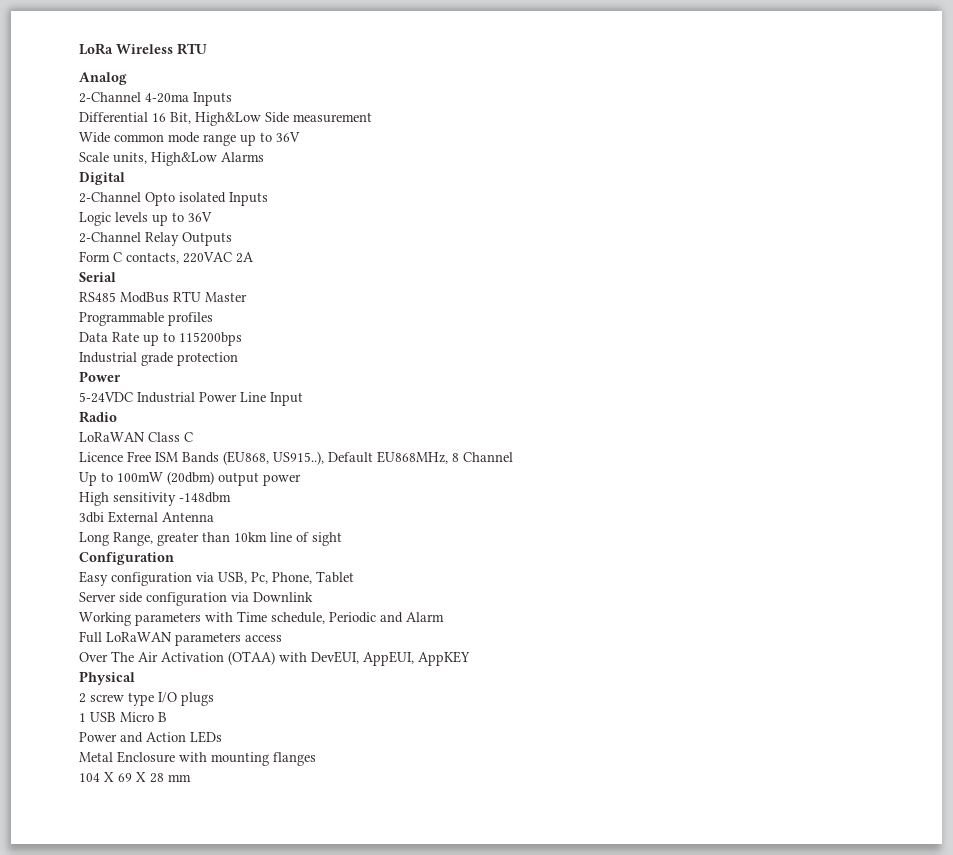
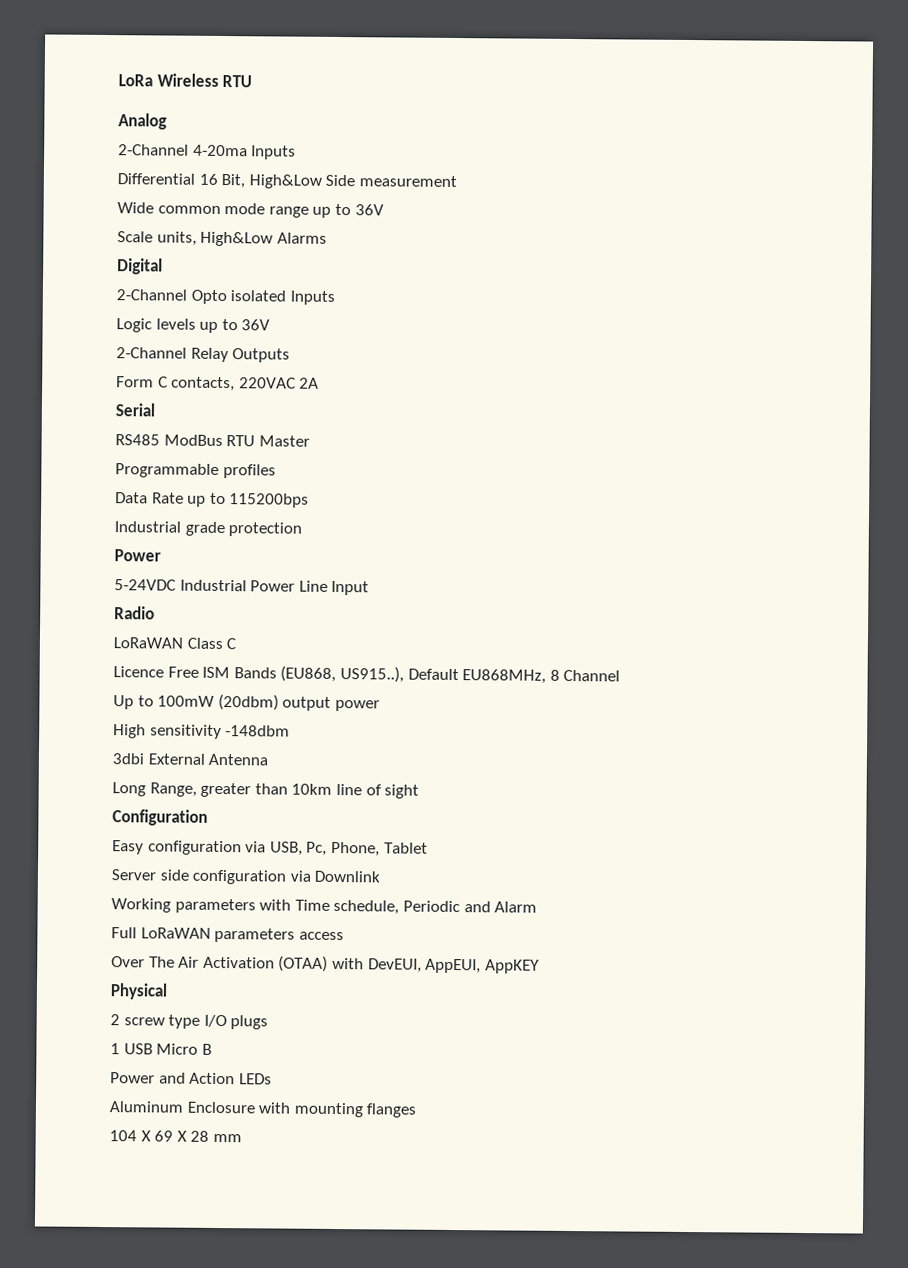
- Metal Enclosure with mounting flanges
+ Aluminum Enclosure with mounting flanges

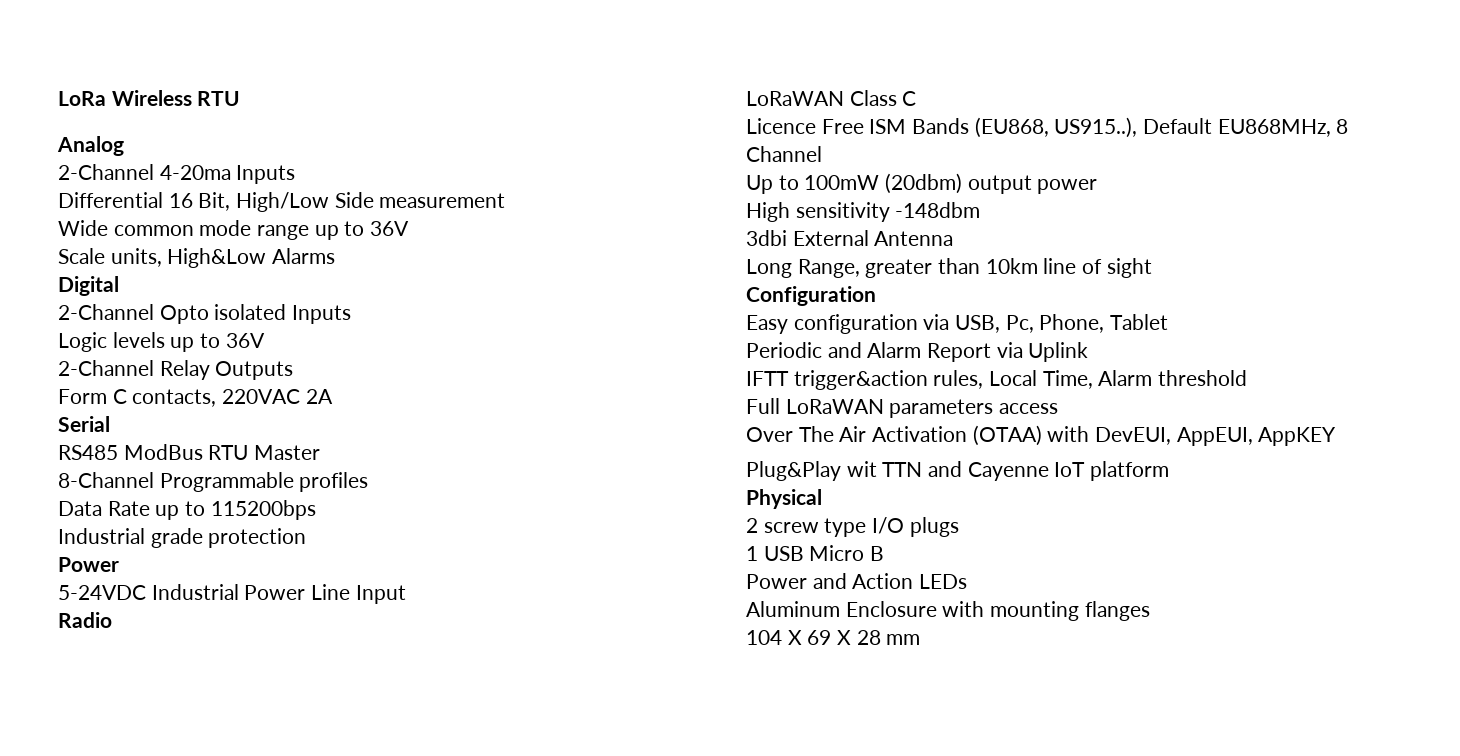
- Differential 16 Bit, High&Low Side measurement
+ Differential 16 Bit, High/Low Side measurement
- Programmable profiles
+ 8-Channel Programmable profiles
- Server side configuration via Downlink
- Working parameters with Time schedule, Periodic and Alarm
+ Periodic and Alarm Report via Uplink
+ IFTT trigger&action rules, Local Time, Alarm threshold
+ Plug&Play wit TTN and Cayenne IoT platform

